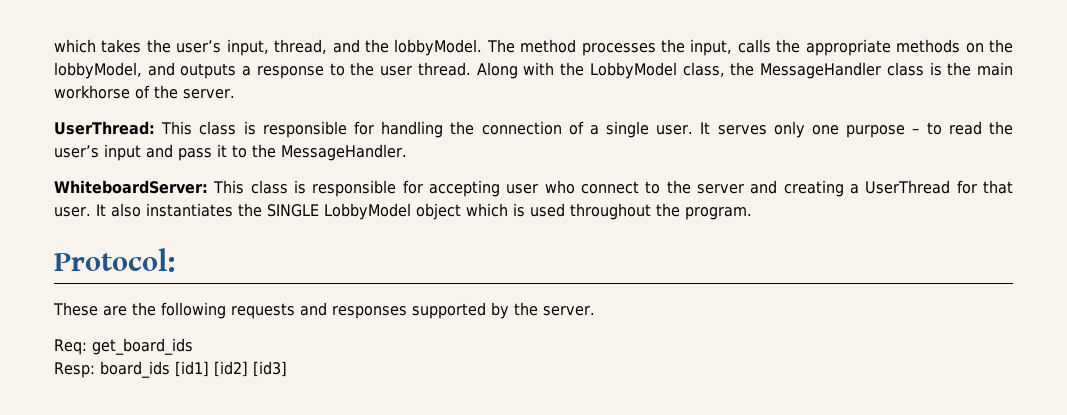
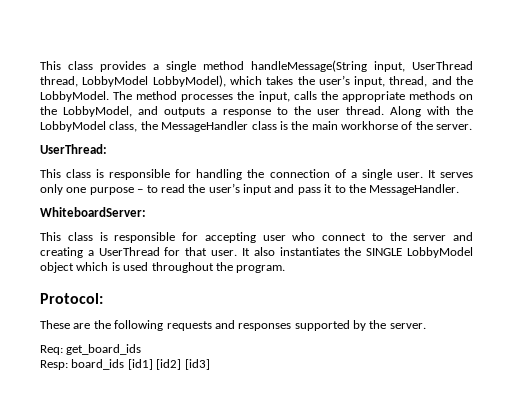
- which takes the user’s input, thread, and the lobbyModel.
+ This class provides a single method handleMessage(String input, UserThread thread, LobbyModel LobbyModel), which takes the user’s input, thread, and the LobbyModel.
- The method processes the input, calls the appropriate methods on the lobbyModel, and outputs a response to the user thread.
+ The method processes the input, calls the appropriate methods on the LobbyModel, and outputs a response to the user thread.
- UserThread: This class is responsible for handling the connection of a single user.
+ UserThread:
+ This class is responsible for handling the connection of a single user.
- WhiteboardServer: This class is responsible for accepting user who connect to the server and creating a UserThread for that user.
+ WhiteboardServer:
+ This class is responsible for accepting user who connect to the server and creating a UserThread for that user.

